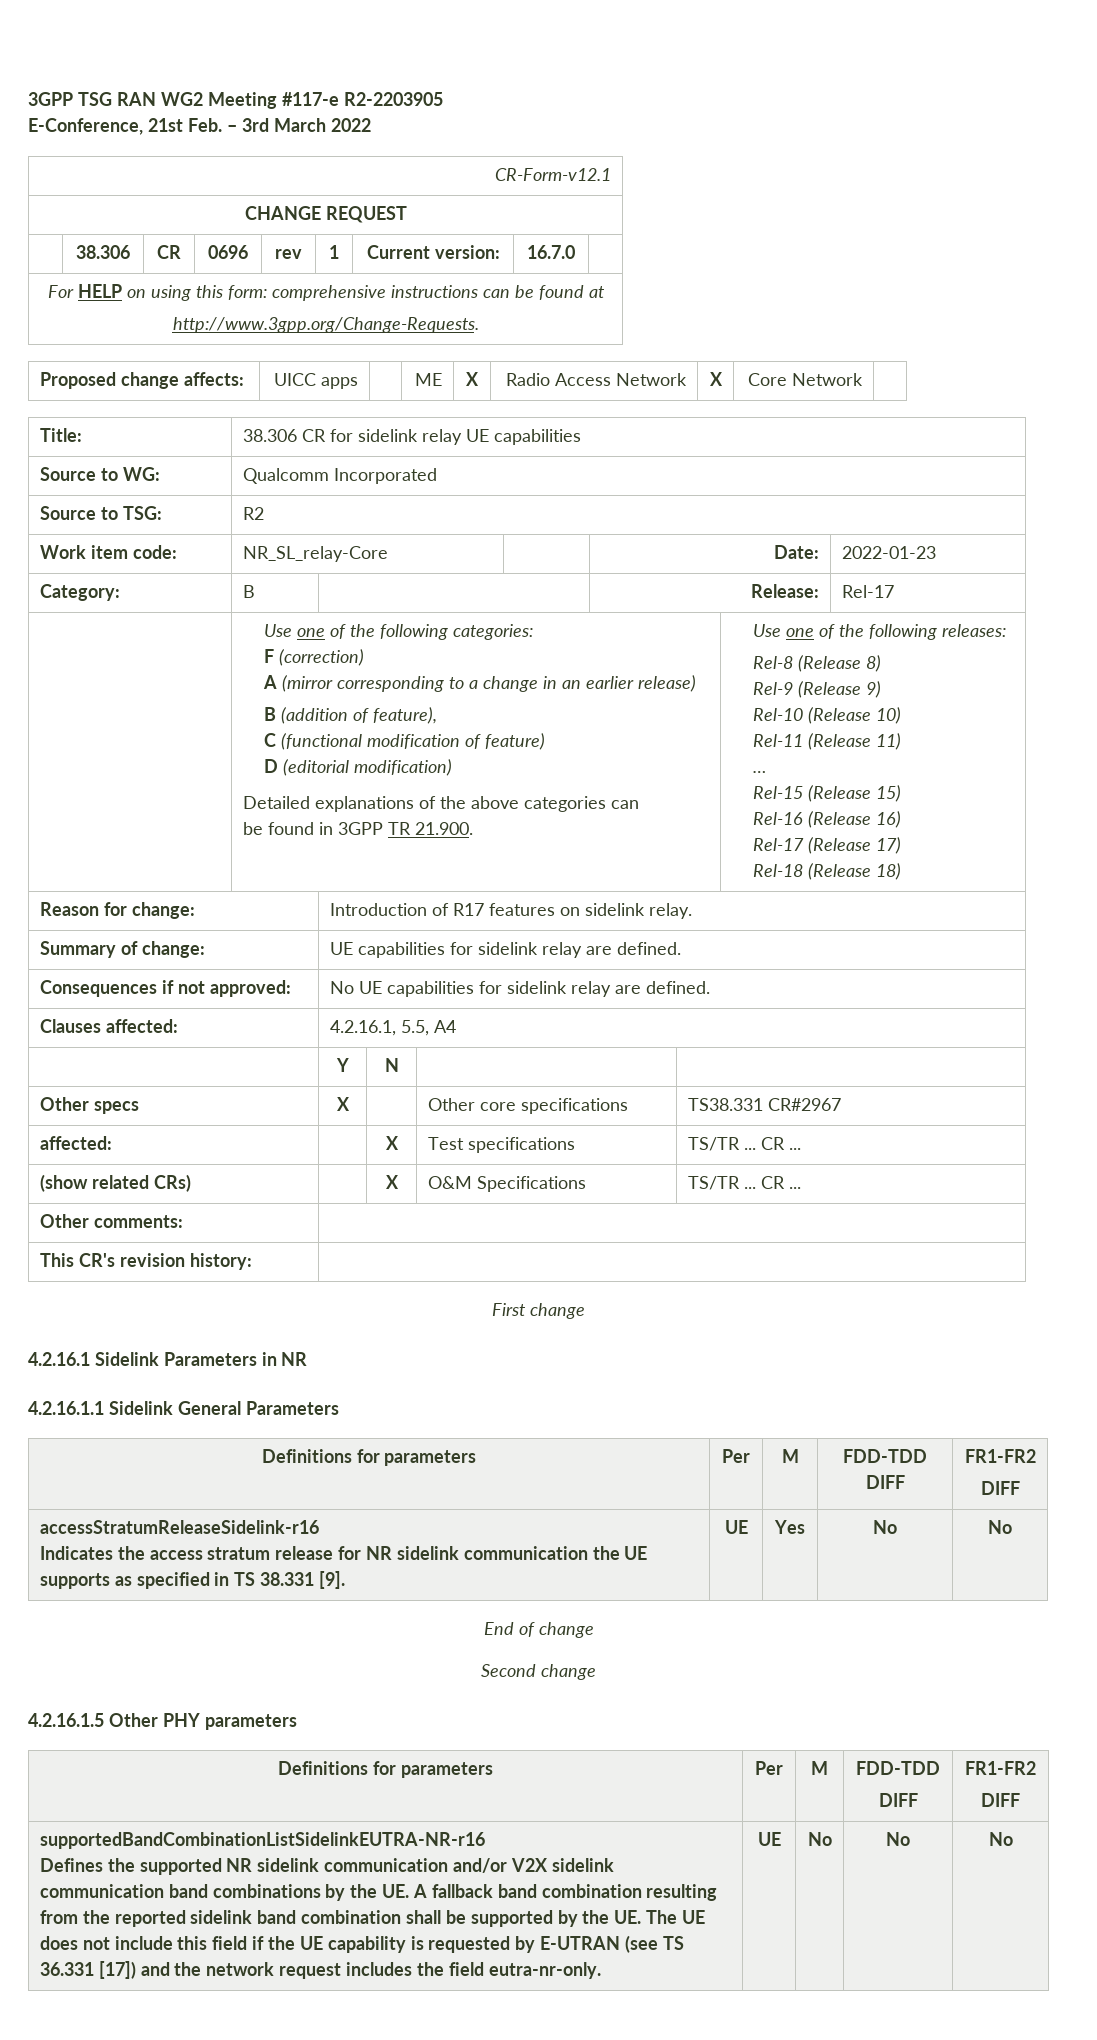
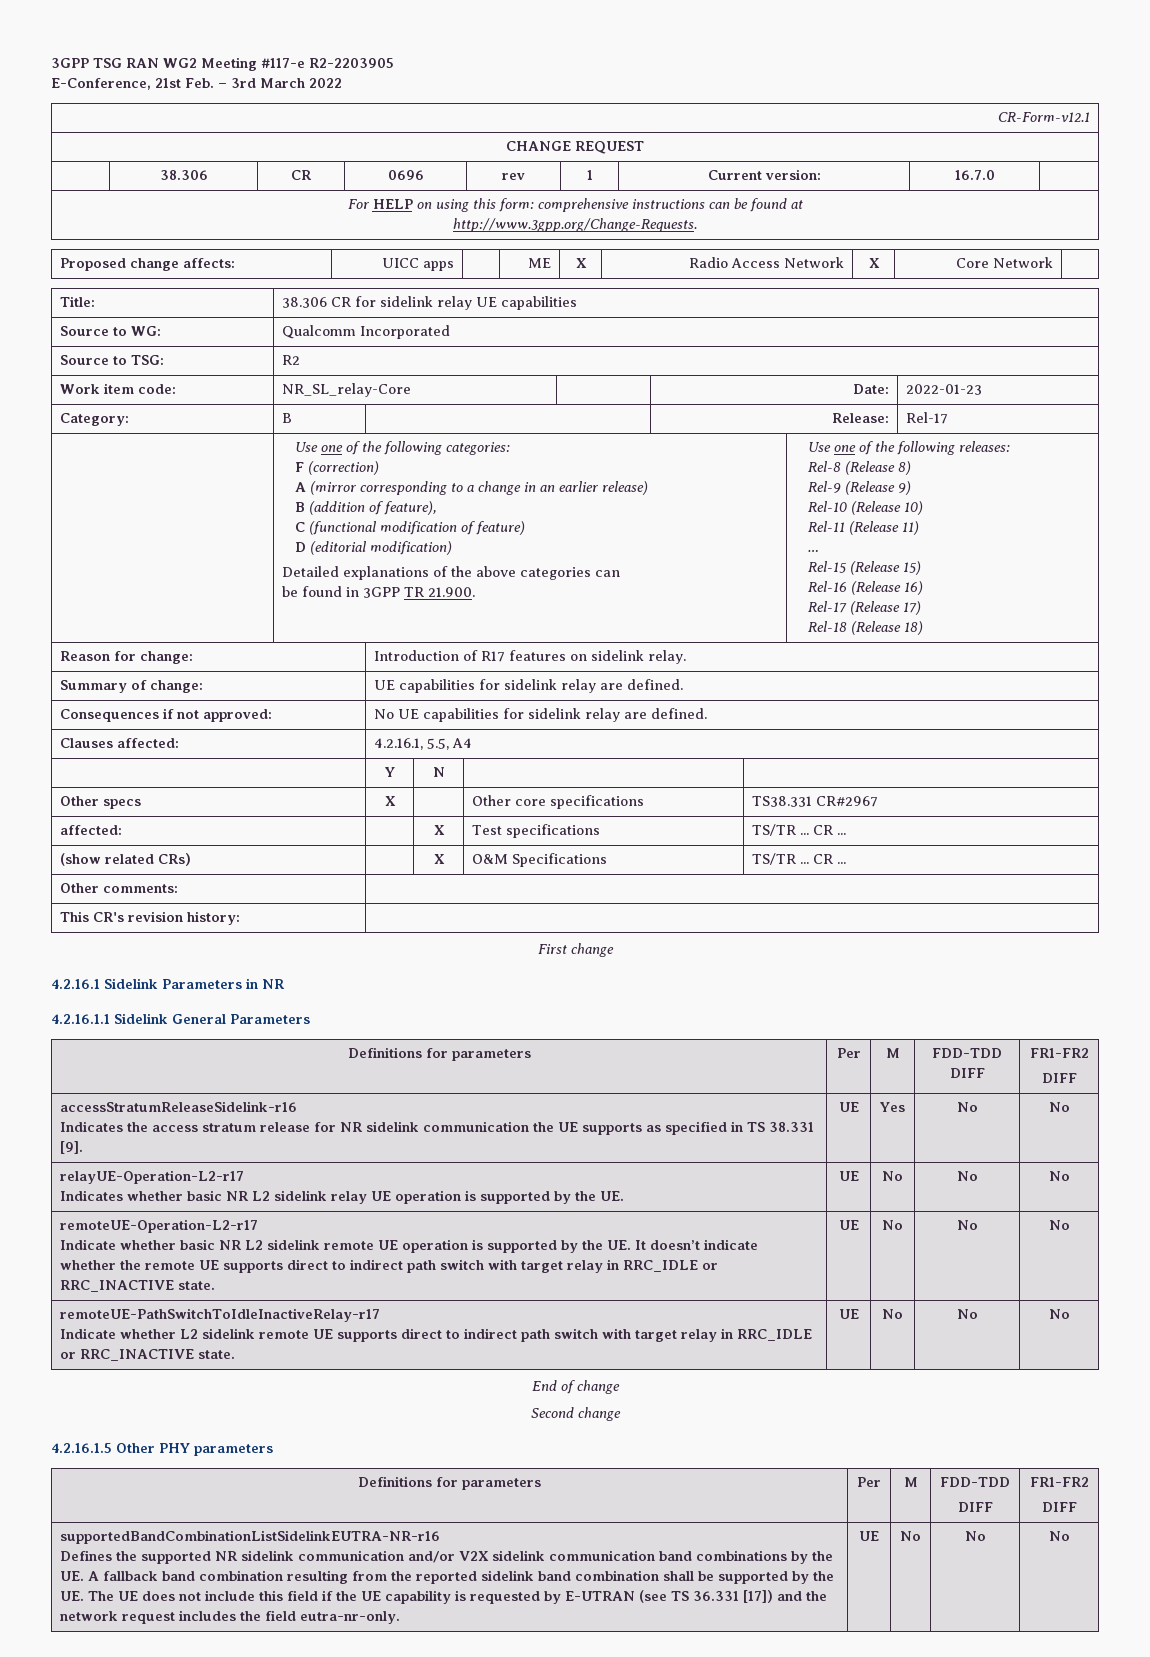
+ relayUE-Operation-L2-r17
+ Indicates whether basic NR L2 sidelink relay UE operation is supported by the UE. | UE | No | No | No
+ remoteUE-Operation-L2-r17
+ Indicate whether basic NR L2 sidelink remote UE operation is supported by the UE. It doesn’t indicate whether the remote UE supports direct to indirect path switch with target relay in RRC_IDLE or RRC_INACTIVE state. | UE | No | No | No
+ remoteUE-PathSwitchToIdleInactiveRelay-r17
+ Indicate whether L2 sidelink remote UE supports direct to indirect path switch with target relay in RRC_IDLE or RRC_INACTIVE state. | UE | No | No | No

